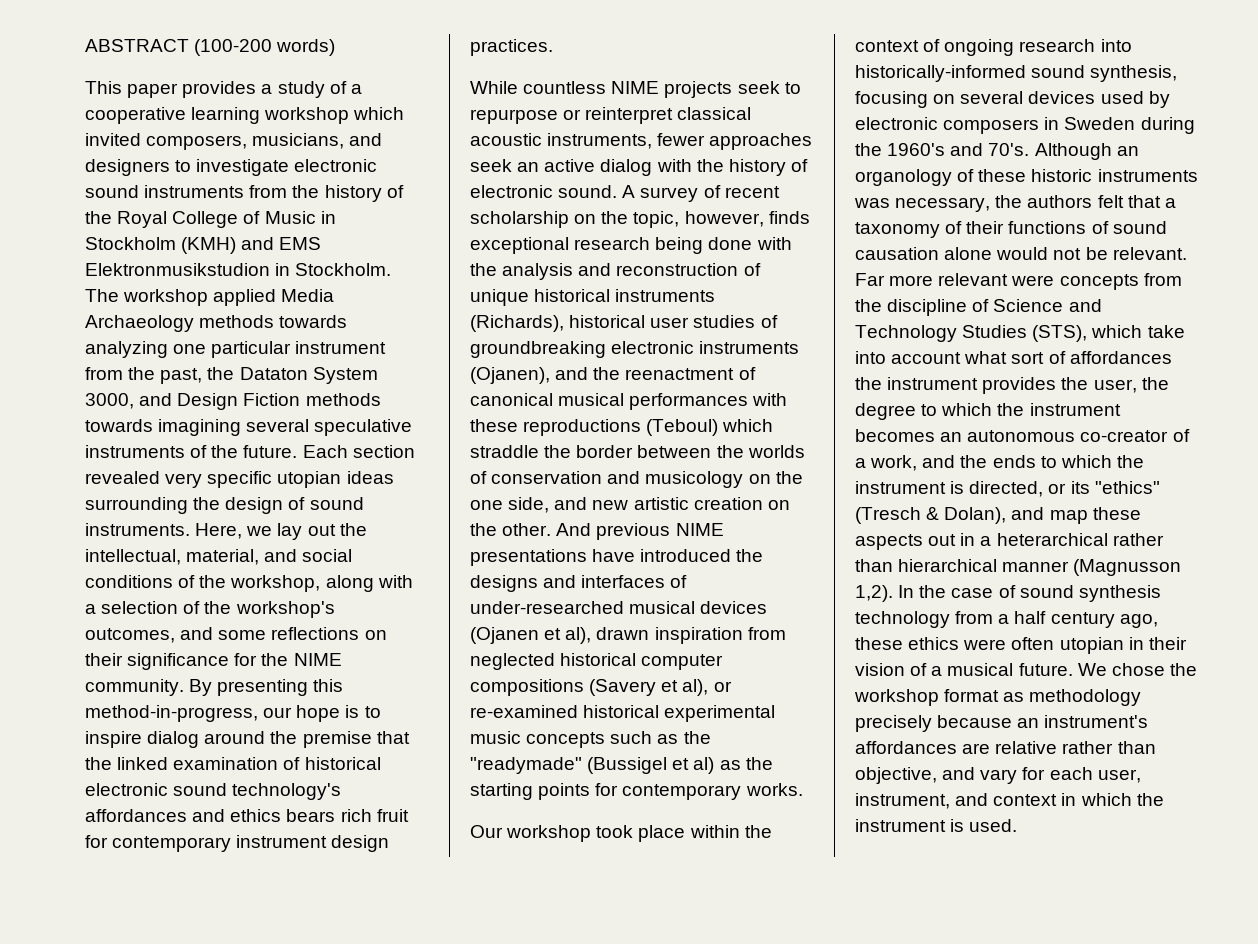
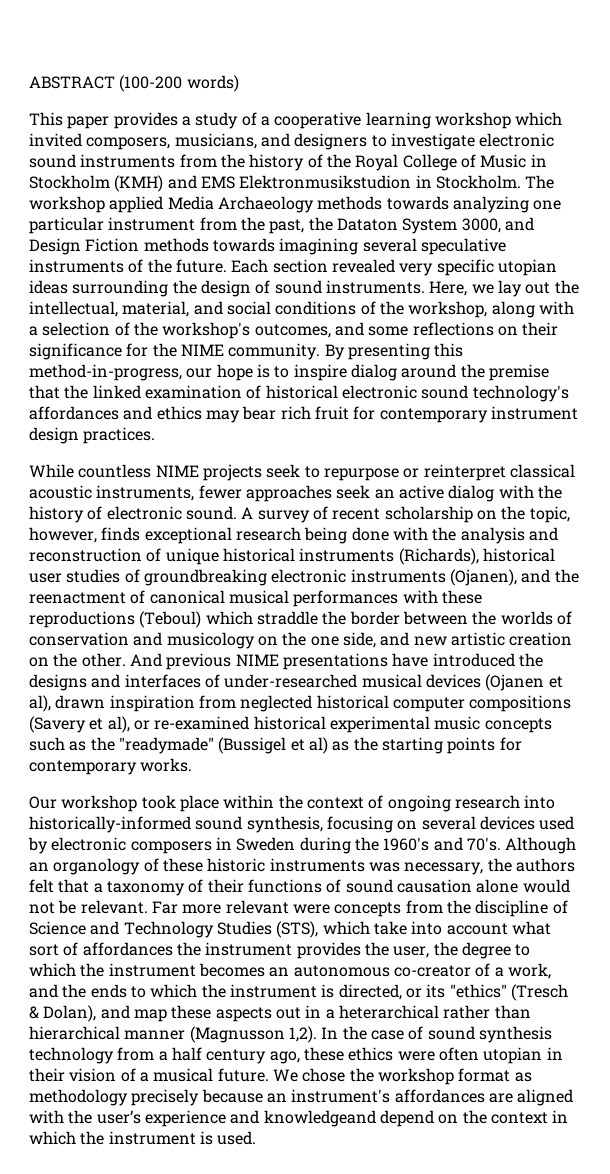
- By presenting this method-in-progress, our hope is to inspire dialog around the premise that the linked examination of historical electronic sound technology's affordances and ethics bears rich fruit for contemporary instrument design practices.
+ By presenting this method-in-progress, our hope is to inspire dialog around the premise that the linked examination of historical electronic sound technology's affordances and ethics may bear rich fruit for contemporary instrument design practices.
- We chose the workshop format as methodology precisely because an instrument's affordances are relative rather than objective, and vary for each user, instrument, and context in which the instrument is used.
+ We chose the workshop format as methodology precisely because an instrument's affordances are aligned with the user’s experience and knowledgeand depend on the context in which the instrument is used.

